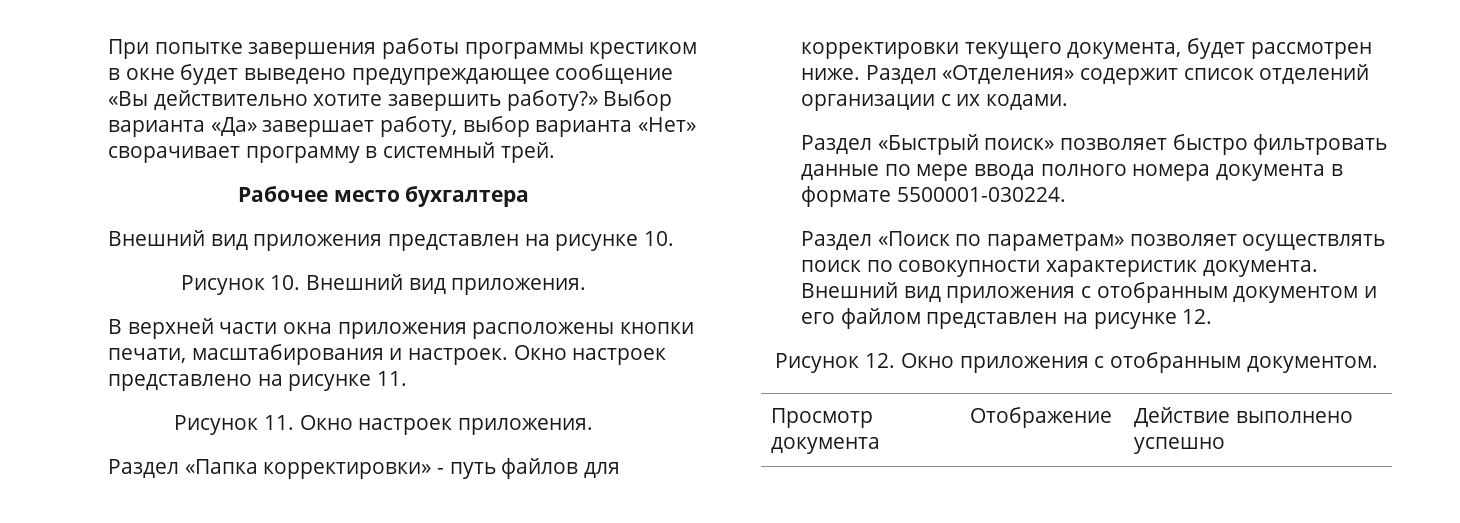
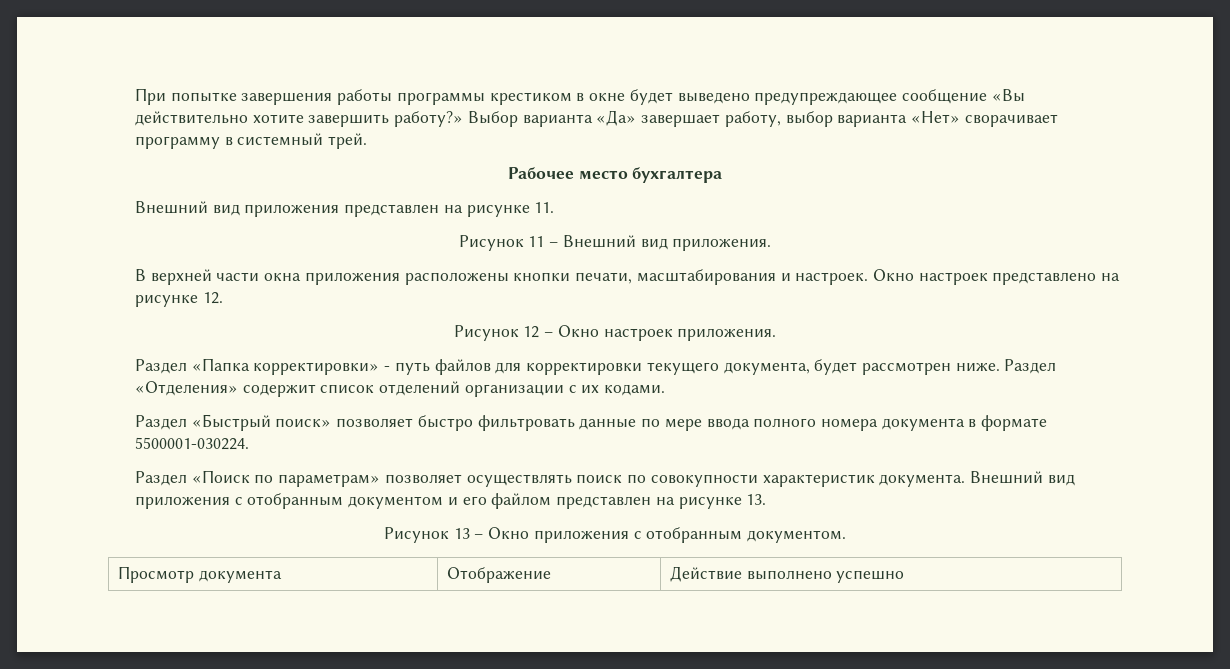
- Внешний вид приложения представлен на рисунке 10.
- Рисунок 10. Внешний вид приложения.
+ Внешний вид приложения представлен на рисунке 11.
+ Рисунок 11 – Внешний вид приложения.
- Окно настроек представлено на рисунке 11.
- Рисунок 11. Окно настроек приложения.
+ Окно настроек представлено на рисунке 12.
+ Рисунок 12 – Окно настроек приложения.
- Внешний вид приложения с отобранным документом и его файлом представлен на рисунке 12.
- Рисунок 12. Окно приложения с отобранным документом.
+ Внешний вид приложения с отобранным документом и его файлом представлен на рисунке 13.
+ Рисунок 13 – Окно приложения с отобранным документом.

